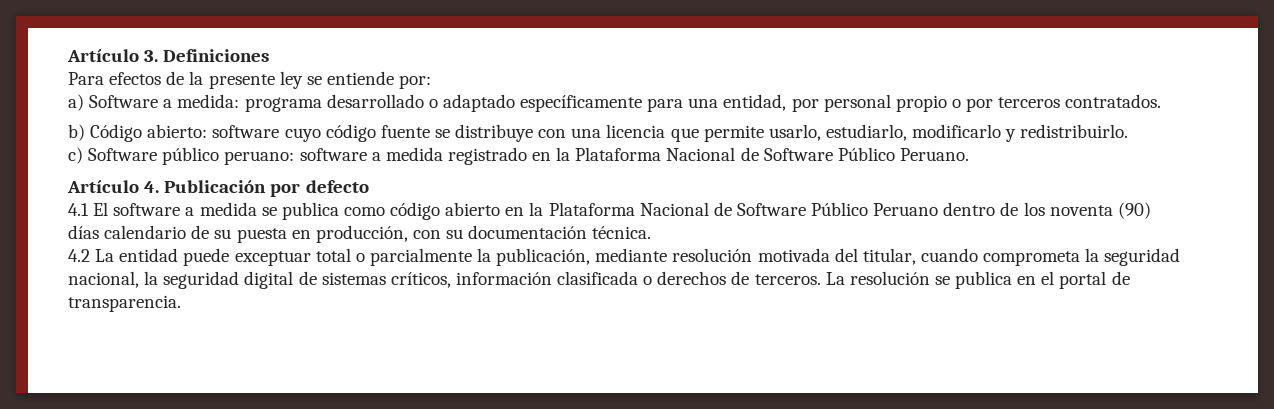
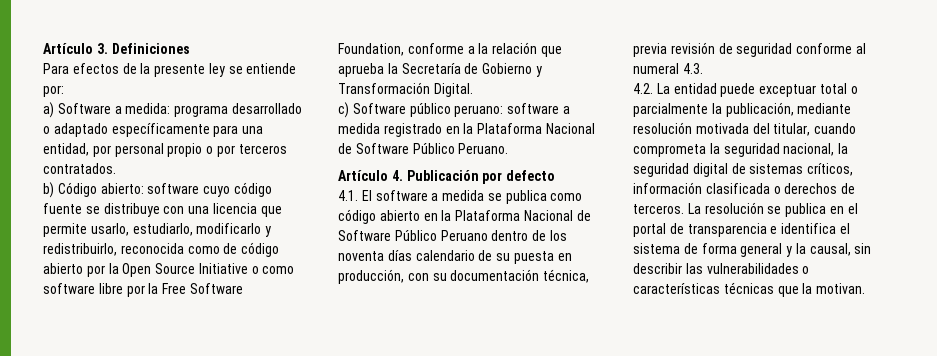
- b) Código abierto: software cuyo código fuente se distribuye con una licencia que permite usarlo, estudiarlo, modificarlo y redistribuirlo.
+ b) Código abierto: software cuyo código fuente se distribuye con una licencia que permite usarlo, estudiarlo, modificarlo y redistribuirlo, reconocida como de código abierto por la Open Source Initiative o como software libre por la Free Software Foundation, conforme a la relación que aprueba la Secretaría de Gobierno y Transformación Digital.
- 4.1 El software a medida se publica como código abierto en la Plataforma Nacional de Software Público Peruano dentro de los noventa (90) días calendario de su puesta en producción, con su documentación técnica.
- 4.2 La entidad puede exceptuar total o parcialmente la publicación, mediante resolución motivada del titular, cuando comprometa la seguridad nacional, la seguridad digital de sistemas críticos, información clasificada o derechos de terceros.
+ 4.1. El software a medida se publica como código abierto en la Plataforma Nacional de Software Público Peruano dentro de los noventa días calendario de su puesta en producción, con su documentación técnica, previa revisión de seguridad conforme al numeral 4.3.
+ 4.2. La entidad puede exceptuar total o parcialmente la publicación, mediante resolución motivada del titular, cuando comprometa la seguridad nacional, la seguridad digital de sistemas críticos, información clasificada o derechos de terceros.
- La resolución se publica en el portal de transparencia.
+ La resolución se publica en el portal de transparencia e identifica el sistema de forma general y la causal, sin describir las vulnerabilidades o características técnicas que la motivan.

